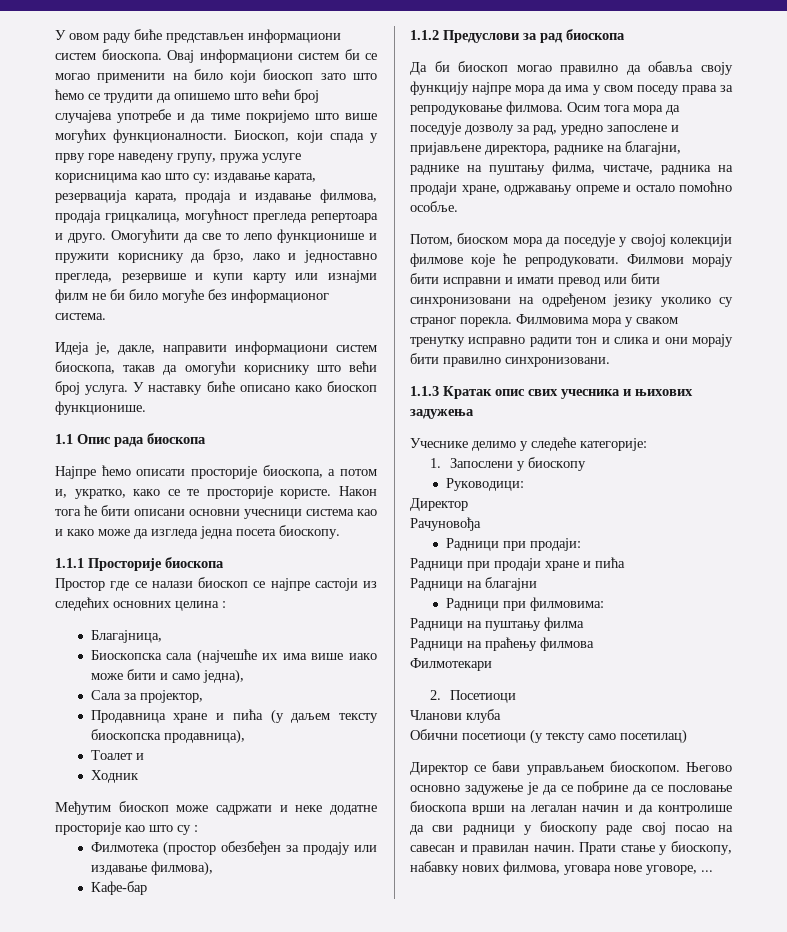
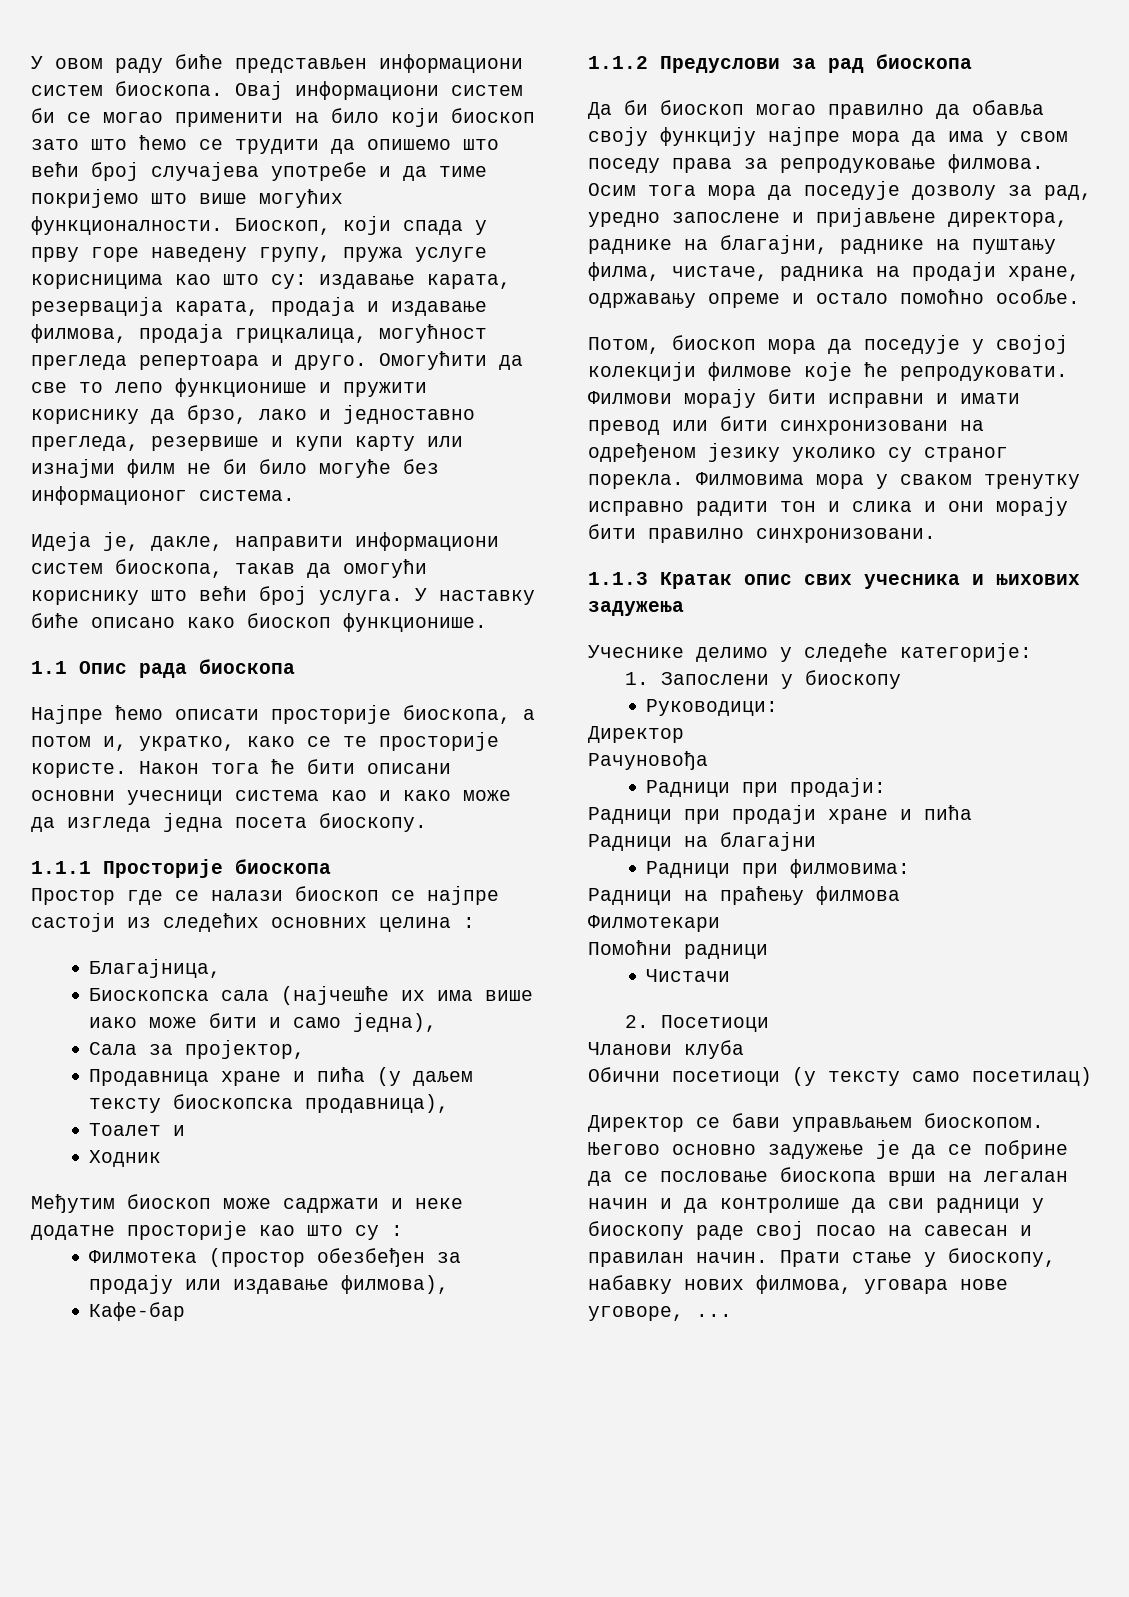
- Потом, биоском мора да поседује у својој колекцији филмове које ће репродуковати.
+ Потом, биоскоп мора да поседује у својој колекцији филмове које ће репродуковати.
- Радници на пуштању филма
+ Помоћни радници
+ Чистачи

